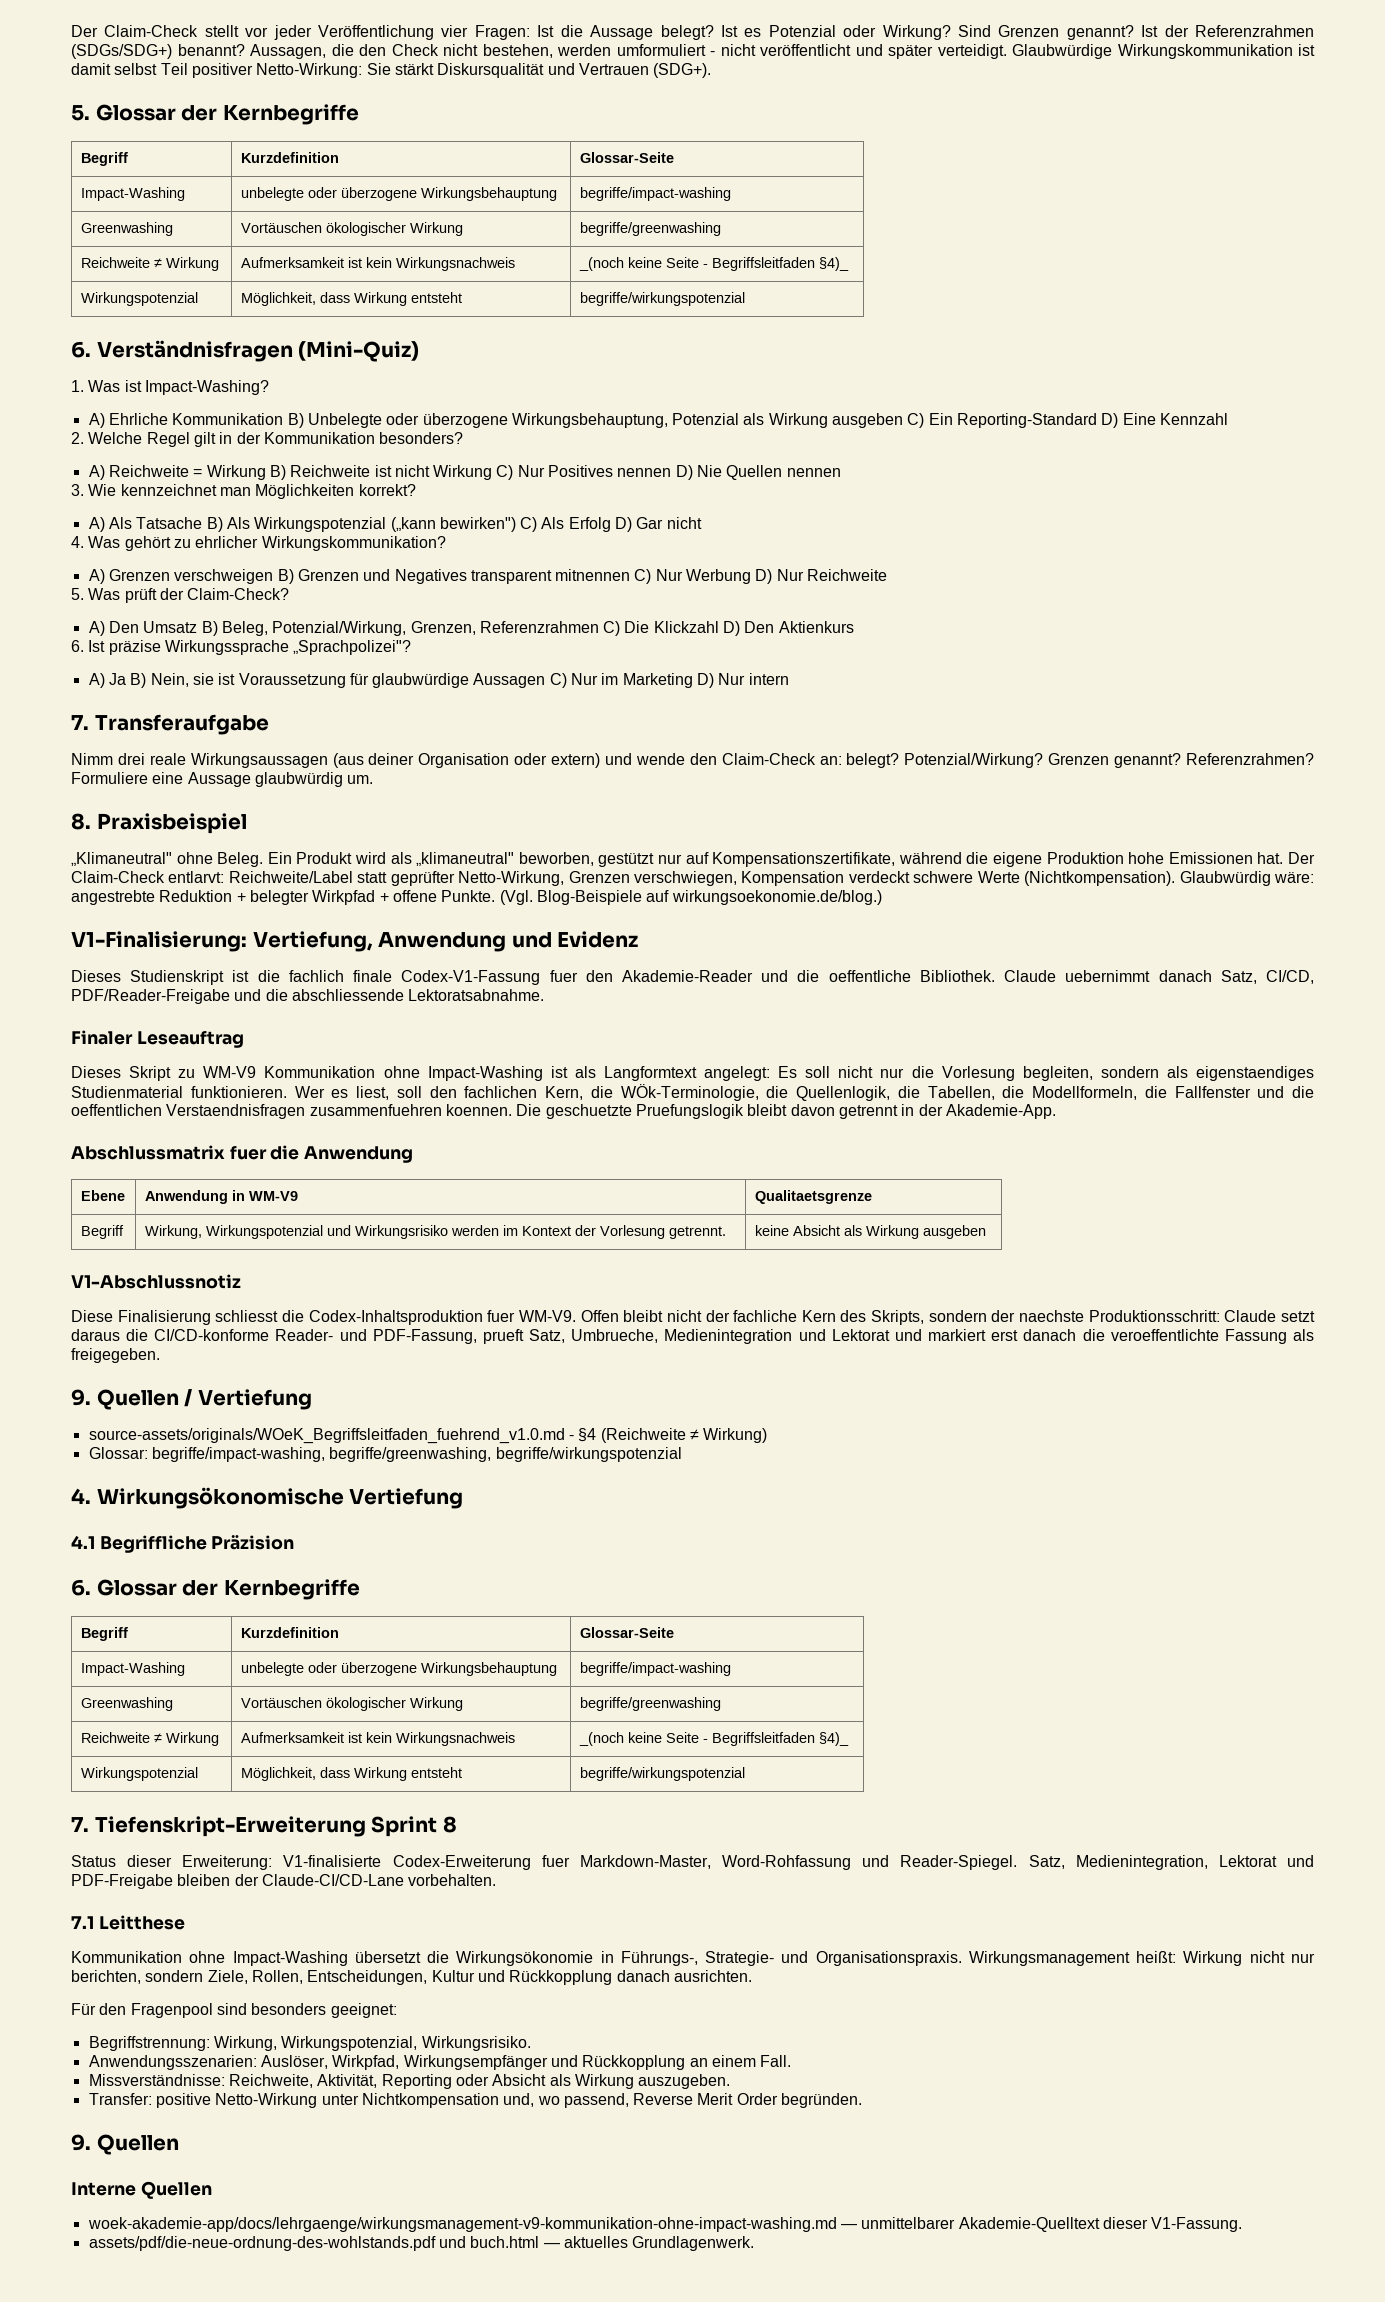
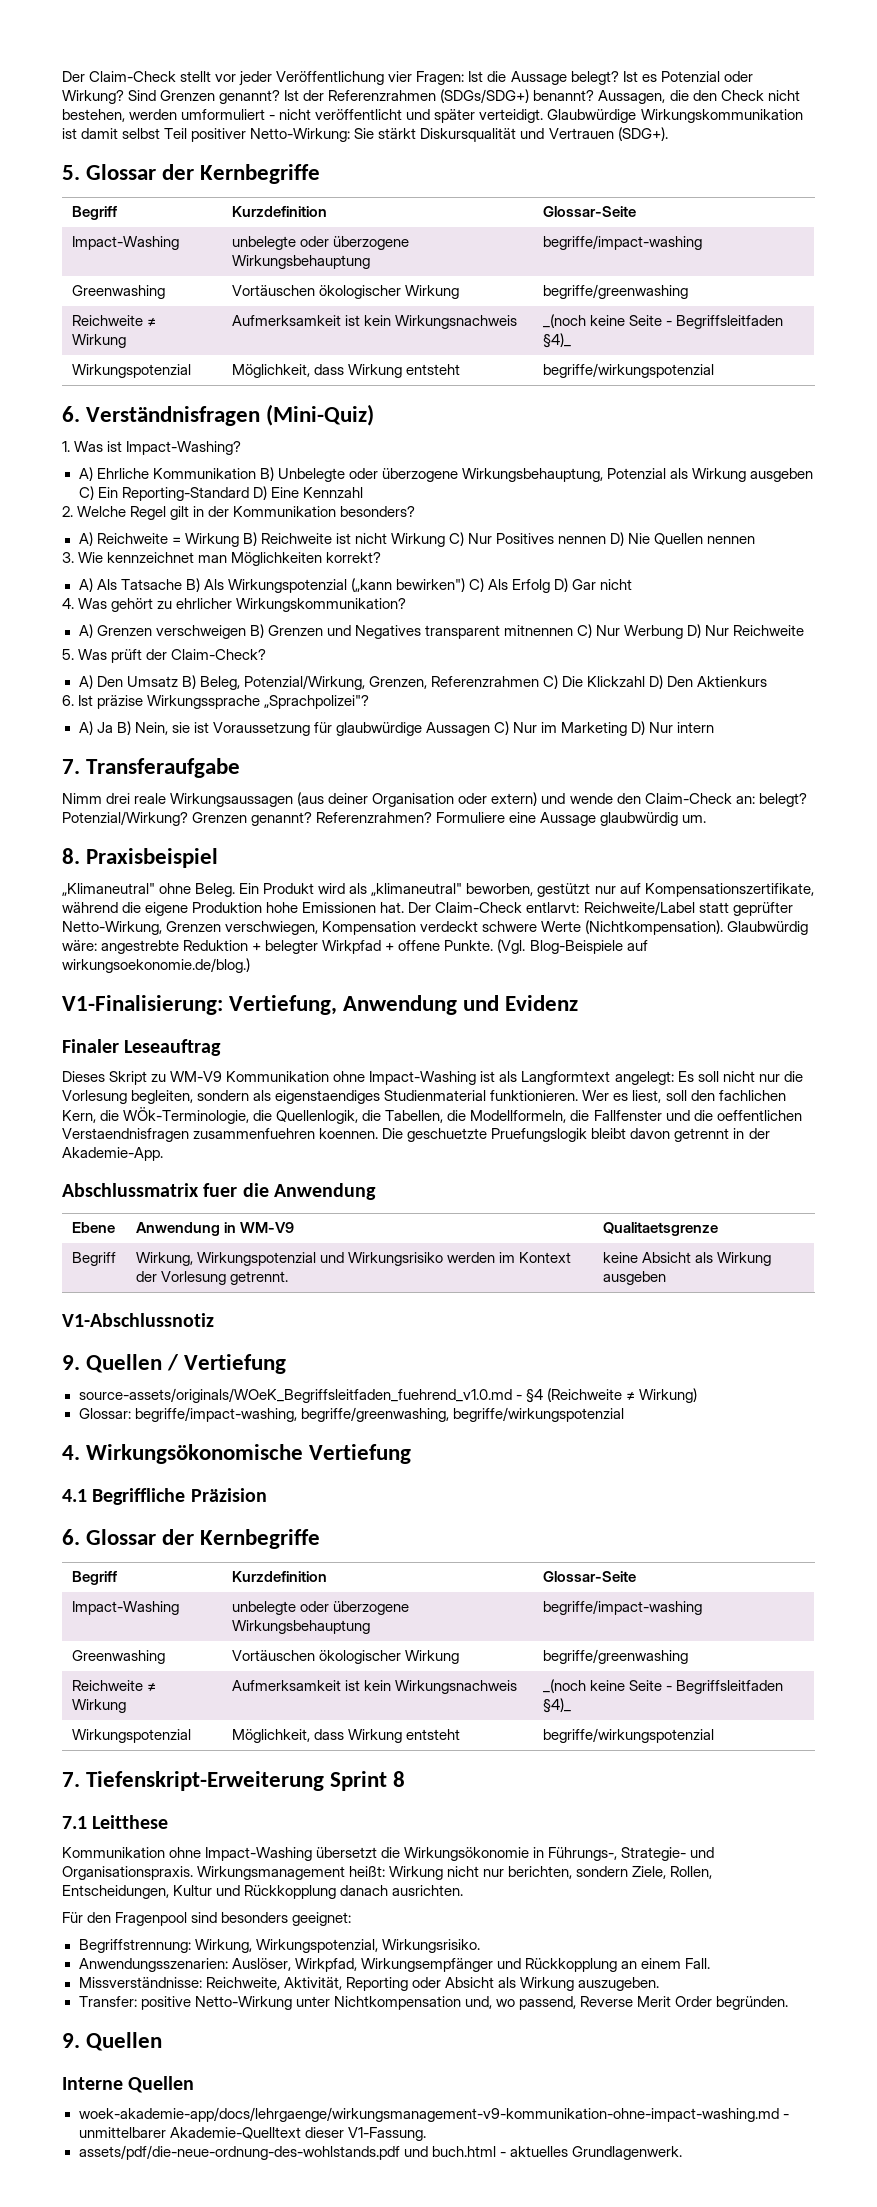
- Dieses Studienskript ist die fachlich finale Codex-V1-Fassung fuer den Akademie-Reader und die oeffentliche Bibliothek. Claude uebernimmt danach Satz, CI/CD, PDF/Reader-Freigabe und die abschliessende Lektoratsabnahme.
- Diese Finalisierung schliesst die Codex-Inhaltsproduktion fuer WM-V9. Offen bleibt nicht der fachliche Kern des Skripts, sondern der naechste Produktionsschritt: Claude setzt daraus die CI/CD-konforme Reader- und PDF-Fassung, prueft Satz, Umbrueche, Medienintegration und Lektorat und markiert erst danach die veroeffentlichte Fassung als freigegeben.
- Status dieser Erweiterung: V1-finalisierte Codex-Erweiterung fuer Markdown-Master, Word-Rohfassung und Reader-Spiegel. Satz, Medienintegration, Lektorat und PDF-Freigabe bleiben der Claude-CI/CD-Lane vorbehalten.
- woek-akademie-app/docs/lehrgaenge/wirkungsmanagement-v9-kommunikation-ohne-impact-washing.md — unmittelbarer Akademie-Quelltext dieser V1-Fassung.
+ woek-akademie-app/docs/lehrgaenge/wirkungsmanagement-v9-kommunikation-ohne-impact-washing.md - unmittelbarer Akademie-Quelltext dieser V1-Fassung.
- assets/pdf/die-neue-ordnung-des-wohlstands.pdf und buch.html — aktuelles Grundlagenwerk.
+ assets/pdf/die-neue-ordnung-des-wohlstands.pdf und buch.html - aktuelles Grundlagenwerk.

